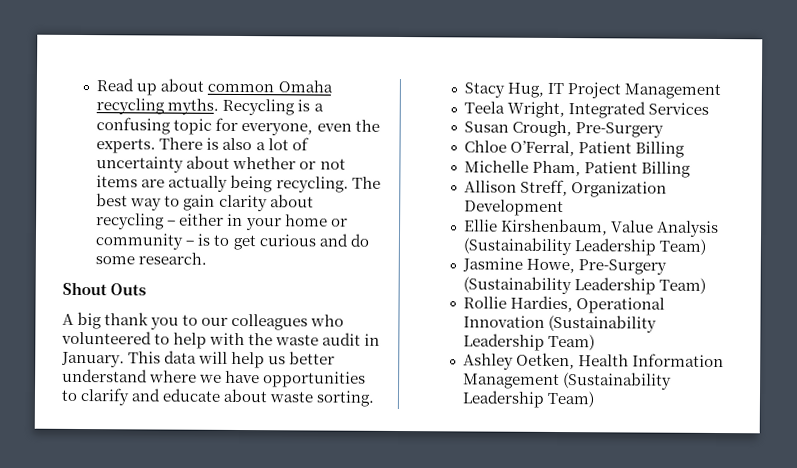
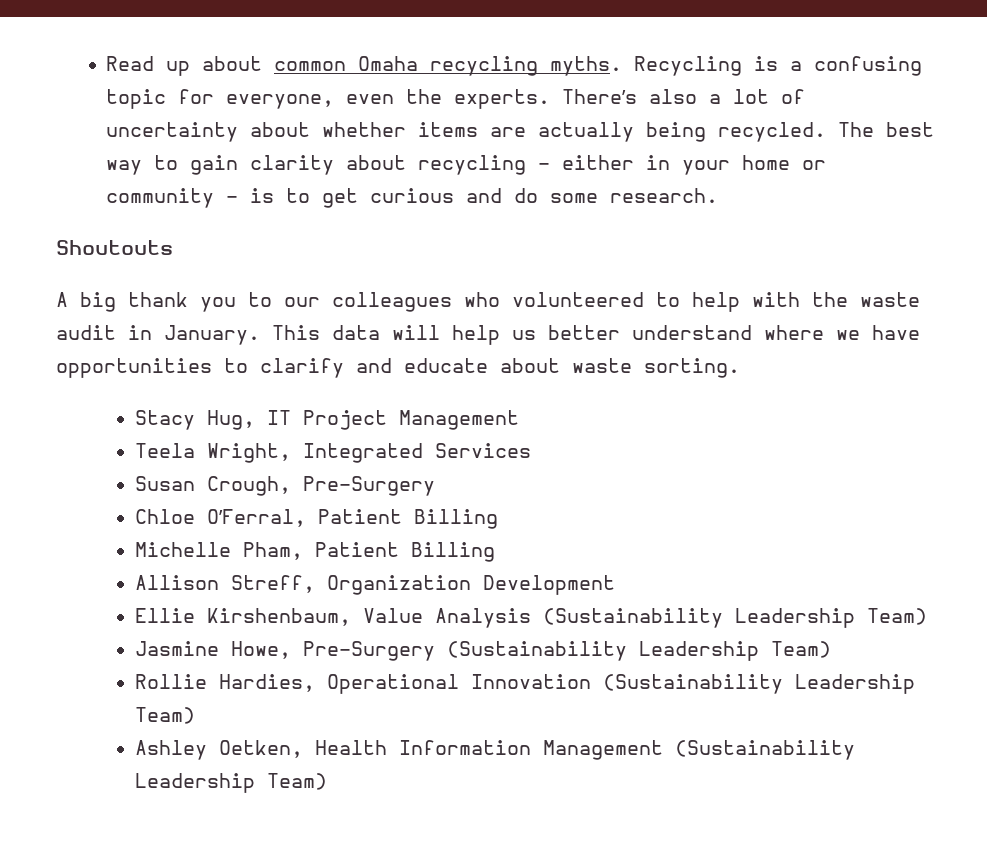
- There is also a lot of uncertainty about whether or not items are actually being recycling.
+ There’s also a lot of uncertainty about whether items are actually being recycled.
- Shout Outs
+ Shoutouts

